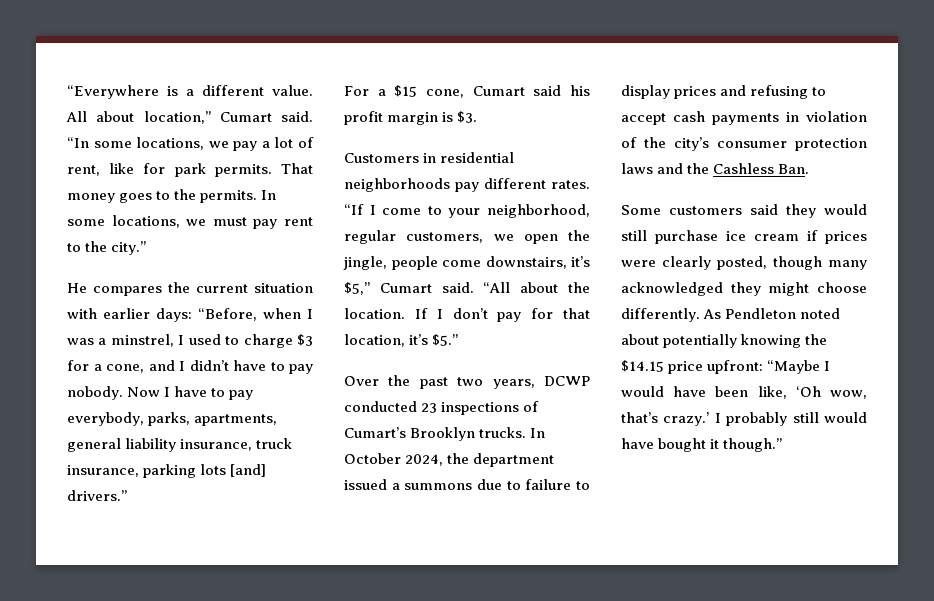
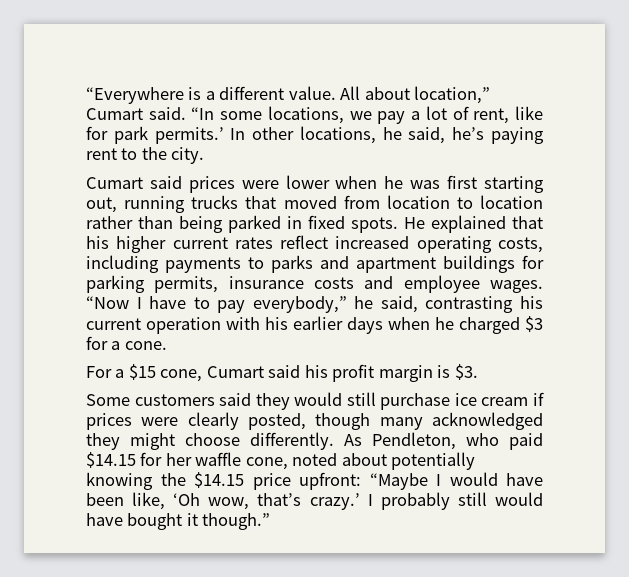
- “In some locations, we pay a lot of rent, like for park permits. That money goes to the permits. In some locations, we must pay rent to the city.”
- He compares the current situation with earlier days: “Before, when I was a minstrel, I used to charge $3 for a cone, and I didn’t have to pay nobody. Now I have to pay everybody, parks, apartments, general liability insurance, truck insurance, parking lots [and] drivers.”
+ “In some locations, we pay a lot of rent, like for park permits.’ In other locations, he said, he’s paying rent to the city.
+ Cumart said prices were lower when he was first starting out, running trucks that moved from location to location rather than being parked in fixed spots. He explained that his higher current rates reflect increased operating costs, including payments to parks and apartment buildings for parking permits, insurance costs and employee wages. “Now I have to pay everybody,” he said, contrasting his current operation with his earlier days when he charged $3 for a cone.
- Customers in residential neighborhoods pay different rates. “If I come to your neighborhood, regular customers, we open the jingle, people come downstairs, it’s $5,” Cumart said. “All about the location. If I don’t pay for that location, it’s $5.”
- Over the past two years, DCWP conducted 23 inspections of Cumart’s Brooklyn trucks. In October 2024, the department issued a summons due to failure to display prices and refusing to accept cash payments in violation of the city’s consumer protection laws and the Cashless Ban.
- As Pendleton noted about potentially knowing the $14.15 price upfront: “Maybe I would have been like, ‘Oh wow, that’s crazy.’
+ As Pendleton, who paid $14.15 for her waffle cone, noted about potentially knowing the $14.15 price upfront: “Maybe I would have been like, ‘Oh wow, that’s crazy.’

